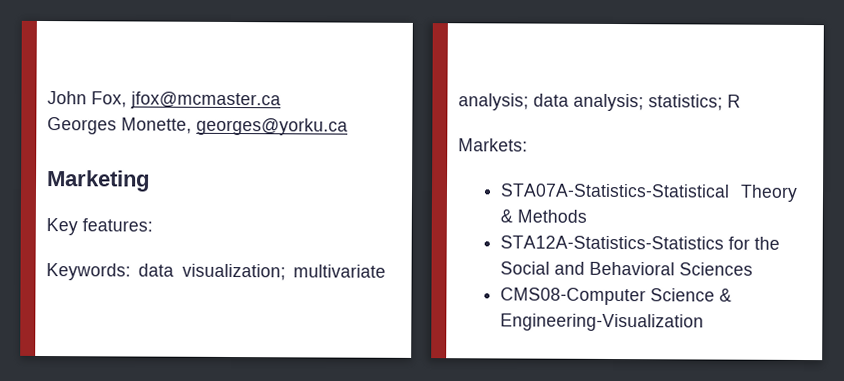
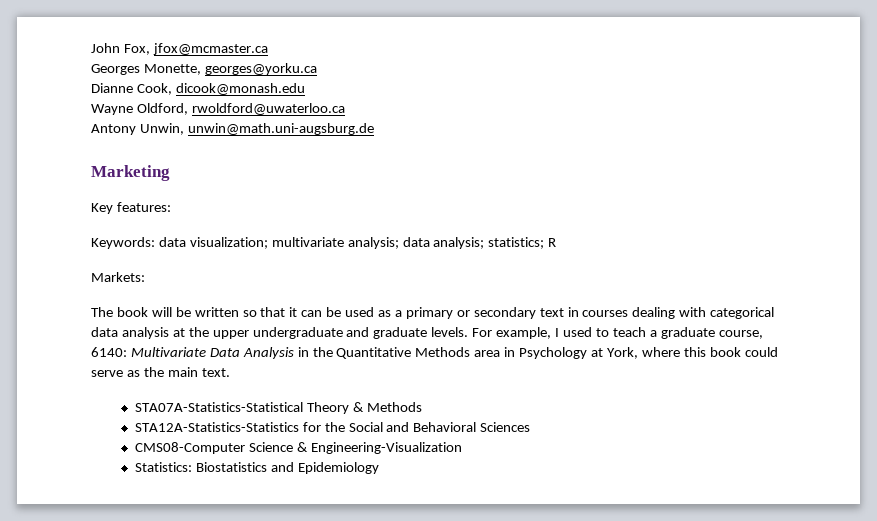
+ Dianne Cook, dicook@monash.edu
+ Wayne Oldford, rwoldford@uwaterloo.ca
+ Antony Unwin, unwin@math.uni-augsburg.de
+ The book will be written so that it can be used as a primary or secondary text in courses dealing with categorical data analysis at the upper undergraduate and graduate levels. For example, I used to teach a graduate course, 6140: Multivariate Data Analysis in the Quantitative Methods area in Psychology at York, where this book could serve as the main text.
+ Statistics: Biostatistics and Epidemiology

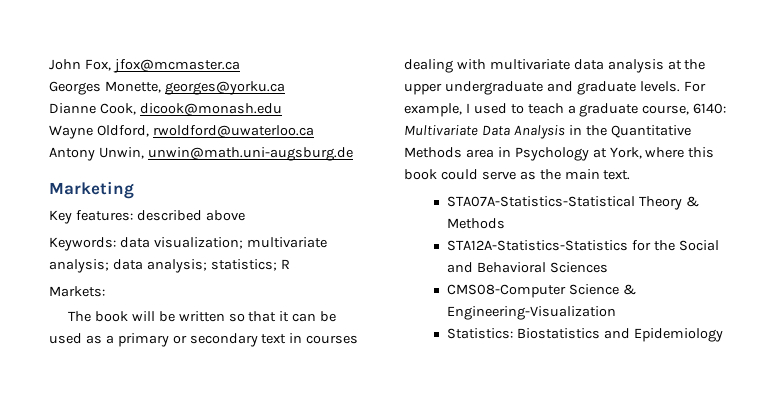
- Key features:
+ Key features: described above
- The book will be written so that it can be used as a primary or secondary text in courses dealing with categorical data analysis at the upper undergraduate and graduate levels.
+ The book will be written so that it can be used as a primary or secondary text in courses dealing with multivariate data analysis at the upper undergraduate and graduate levels.

